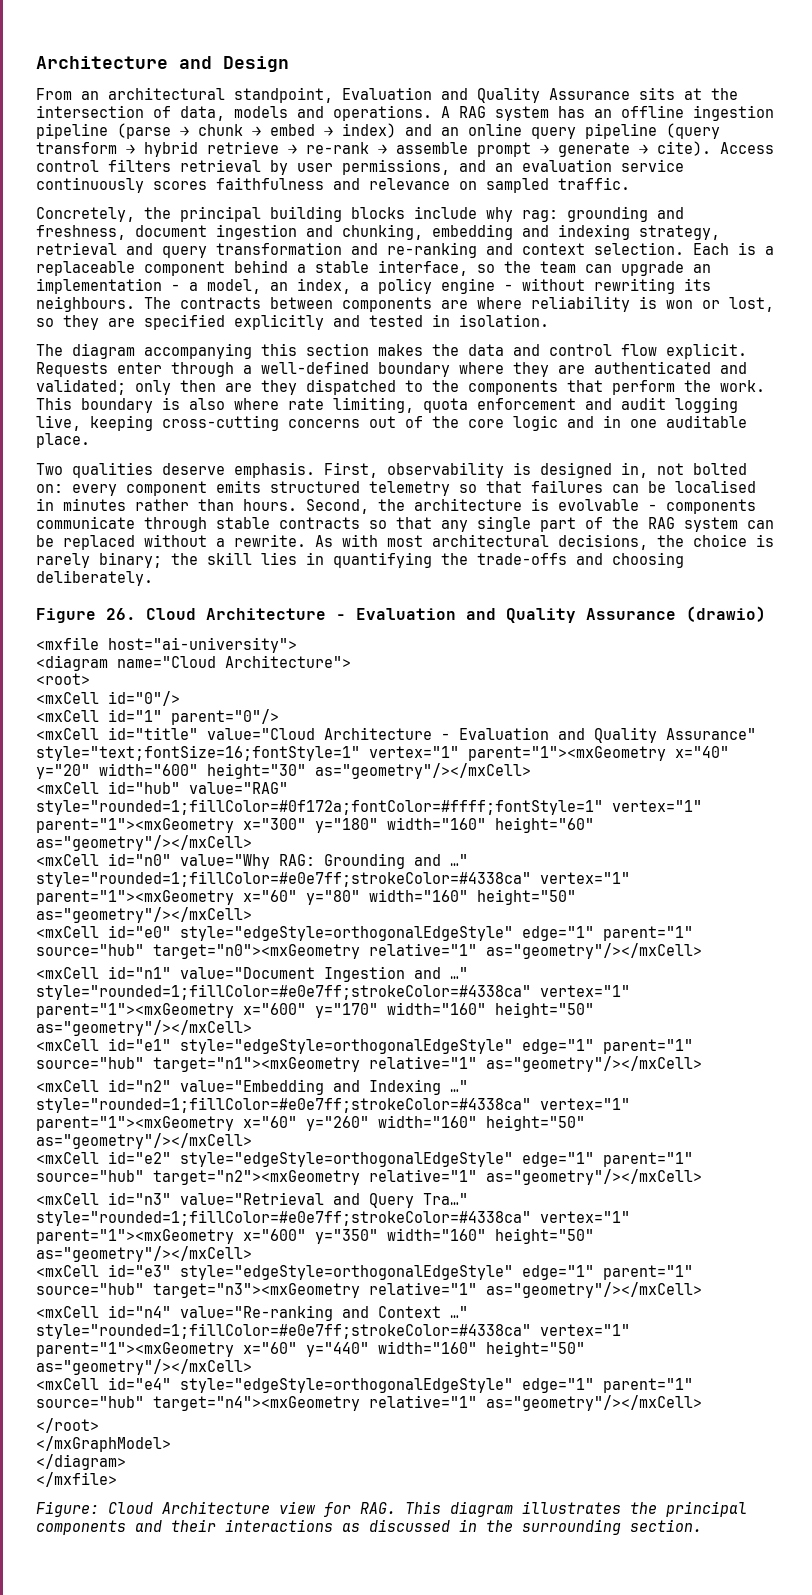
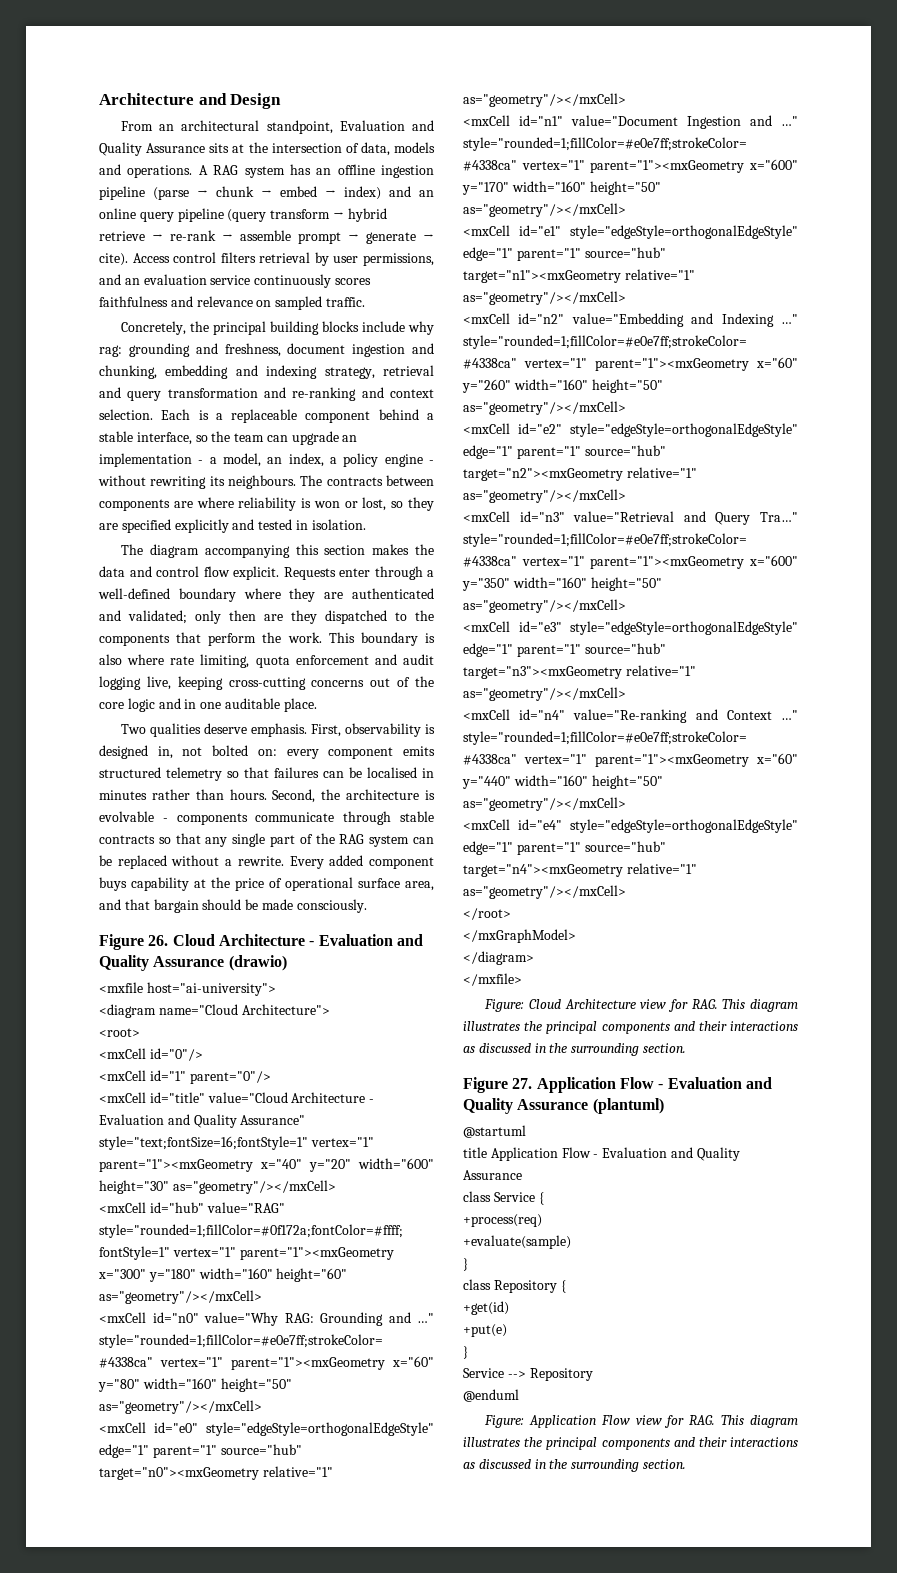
- As with most architectural decisions, the choice is rarely binary; the skill lies in quantifying the trade-offs and choosing deliberately.
+ Every added component buys capability at the price of operational surface area, and that bargain should be made consciously.
+ Figure 27. Application Flow - Evaluation and Quality Assurance (plantuml)
+ @startuml
+ title Application Flow - Evaluation and Quality Assurance
+ class Service {
+ +process(req)
+ +evaluate(sample)
+ }
+ class Repository {
+ +get(id)
+ +put(e)
+ }
+ Service --> Repository
+ @enduml
+ Figure: Application Flow view for RAG. This diagram illustrates the principal components and their interactions as discussed in the surrounding section.

